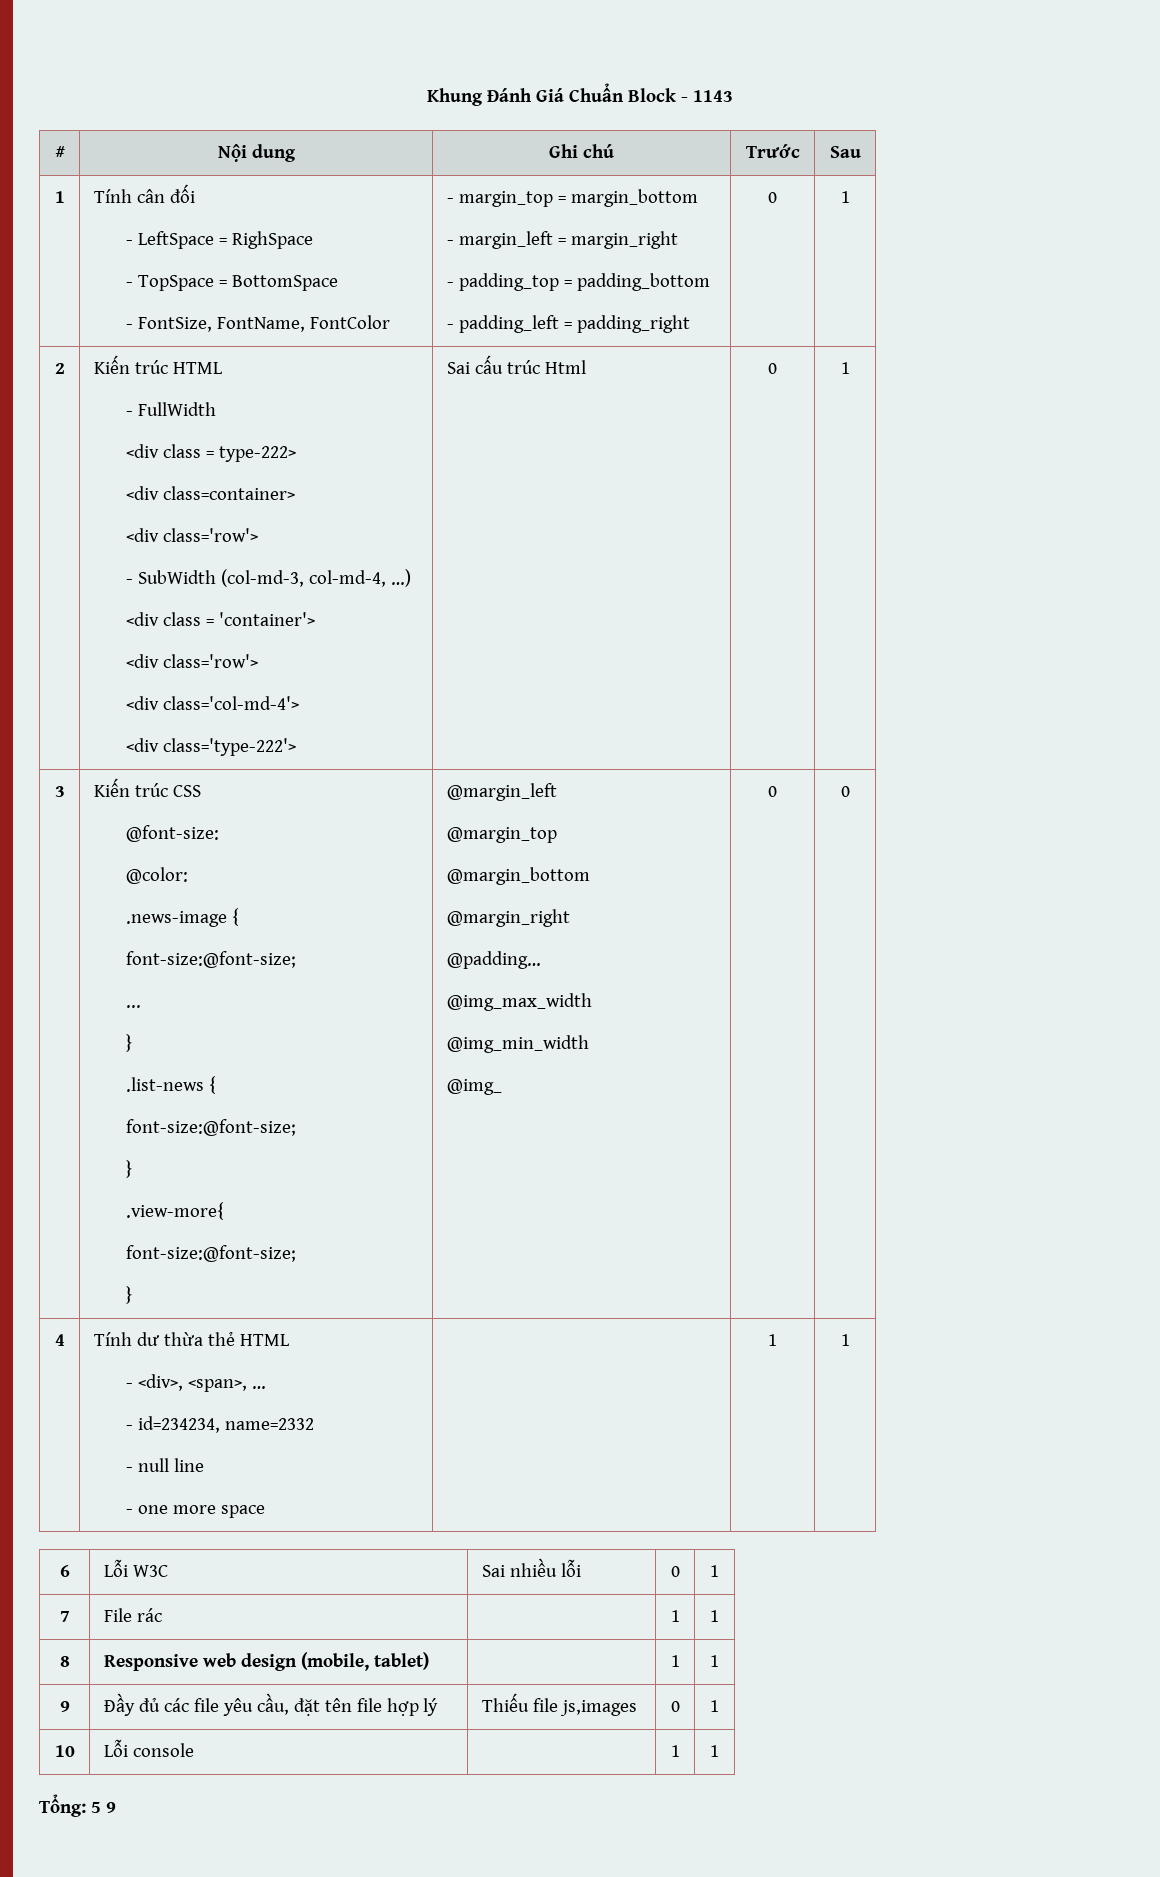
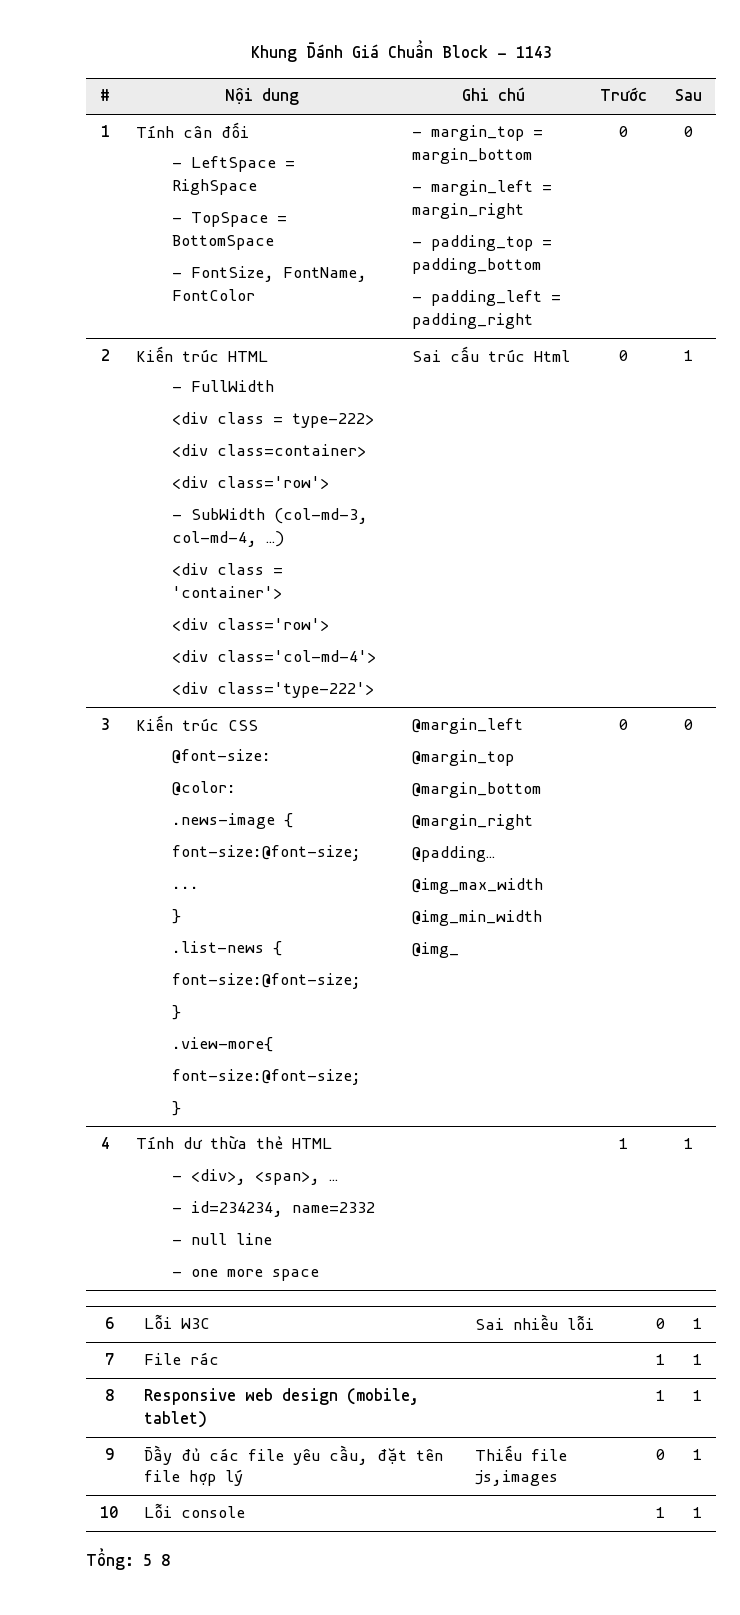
  1 | Tính cân đối
  - LeftSpace = RighSpace
  - TopSpace = BottomSpace
  - FontSize, FontName, FontColor | - margin_top = margin_bottom
  - margin_left = margin_right
  - padding_top = padding_bottom
- - padding_left = padding_right | 0 | 1
+ - padding_left = padding_right | 0 | 0
- Tổng: 5 9
+ Tổng: 5 8

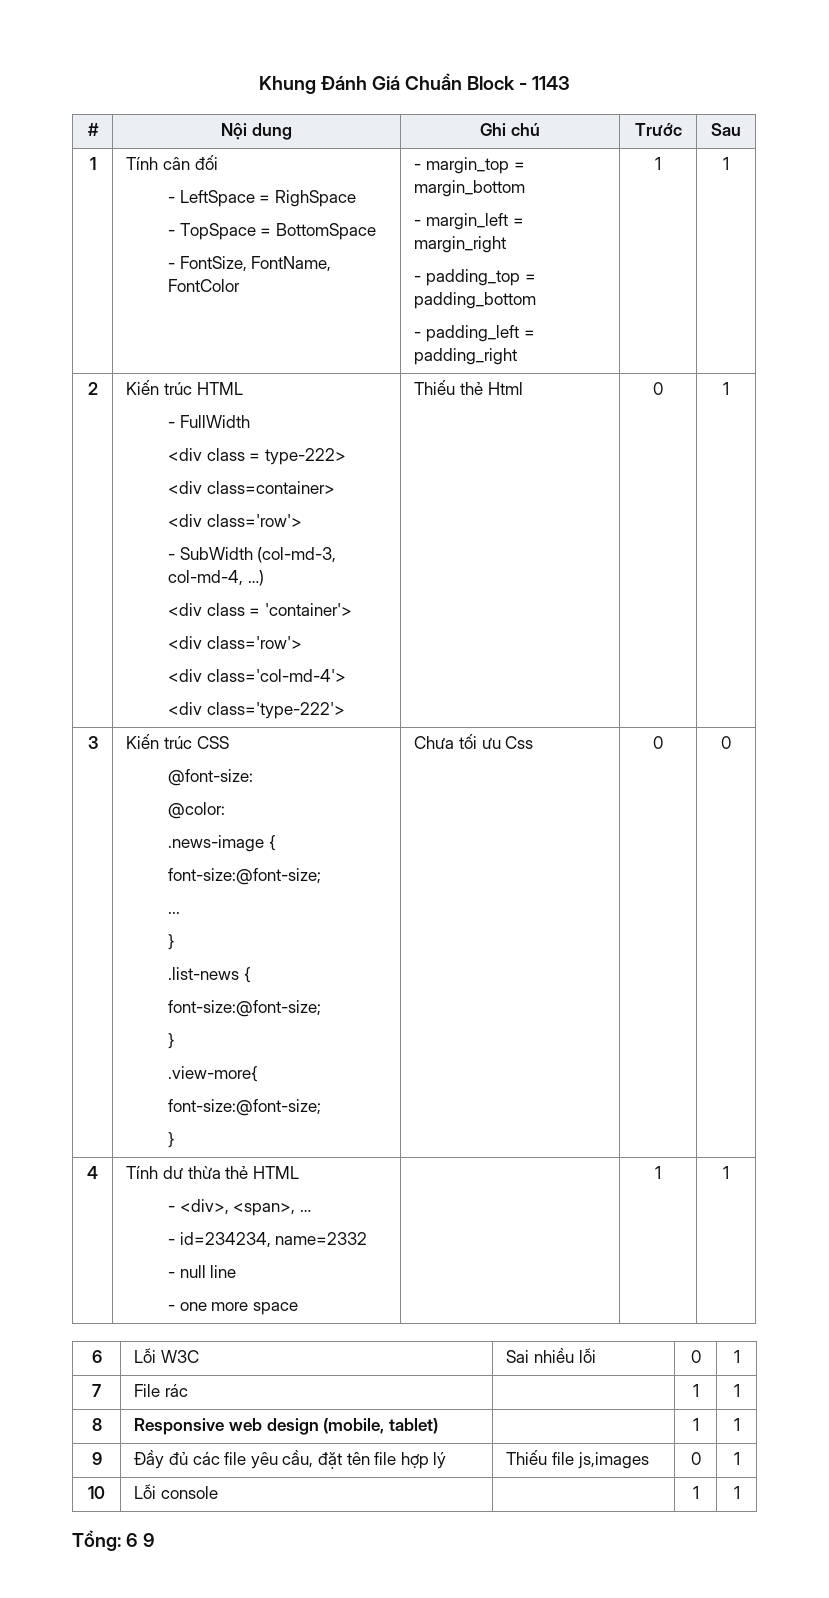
  1 | Tính cân đối
  - LeftSpace = RighSpace
  - TopSpace = BottomSpace
  - FontSize, FontName, FontColor | - margin_top = margin_bottom
  - margin_left = margin_right
  - padding_top = padding_bottom
- - padding_left = padding_right | 0 | 0
+ - padding_left = padding_right | 1 | 1
  2 | Kiến trúc HTML
  - FullWidth
  <div class = type-222>
  <div class=container>
  <div class='row'>
  - SubWidth (col-md-3, col-md-4, …)
  <div class = 'container'>
  <div class='row'>
  <div class='col-md-4'>
- <div class='type-222'> | Sai cấu trúc Html | 0 | 1
+ <div class='type-222'> | Thiếu thẻ Html | 0 | 1
  3 | Kiến trúc CSS
  @font-size:
  @color:
  .news-image {
  font-size:@font-size;
  ...
  }
  .list-news {
  font-size:@font-size;
  }
  .view-more{
  font-size:@font-size;
- } | @margin_left
- @margin_top
- @margin_bottom
- @margin_right
- @padding…
- @img_max_width
- @img_min_width
- @img_ | 0 | 0
+ } | Chưa tối ưu Css | 0 | 0
- Tổng: 5 8
+ Tổng: 6 9

